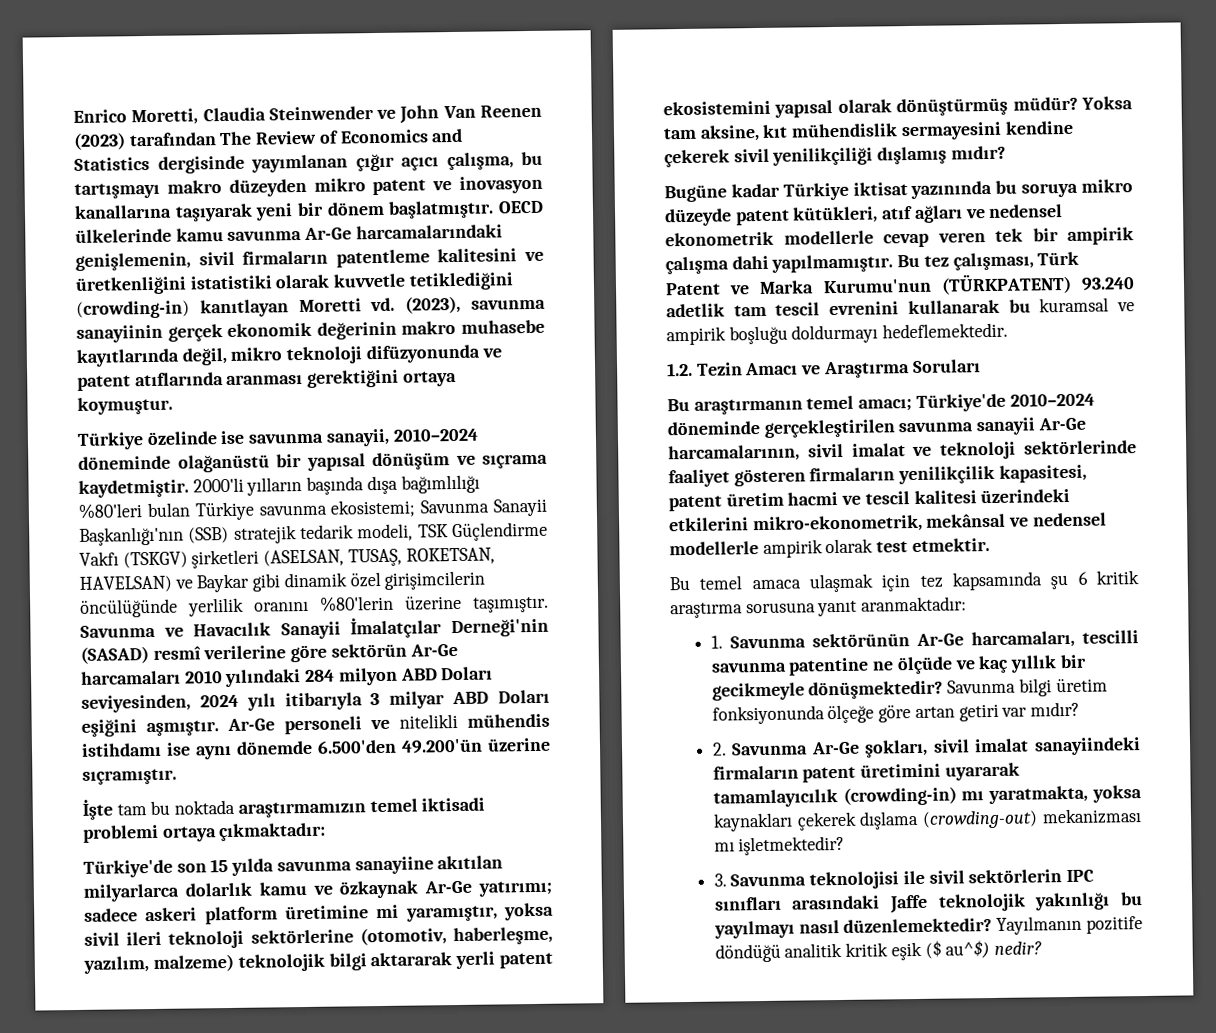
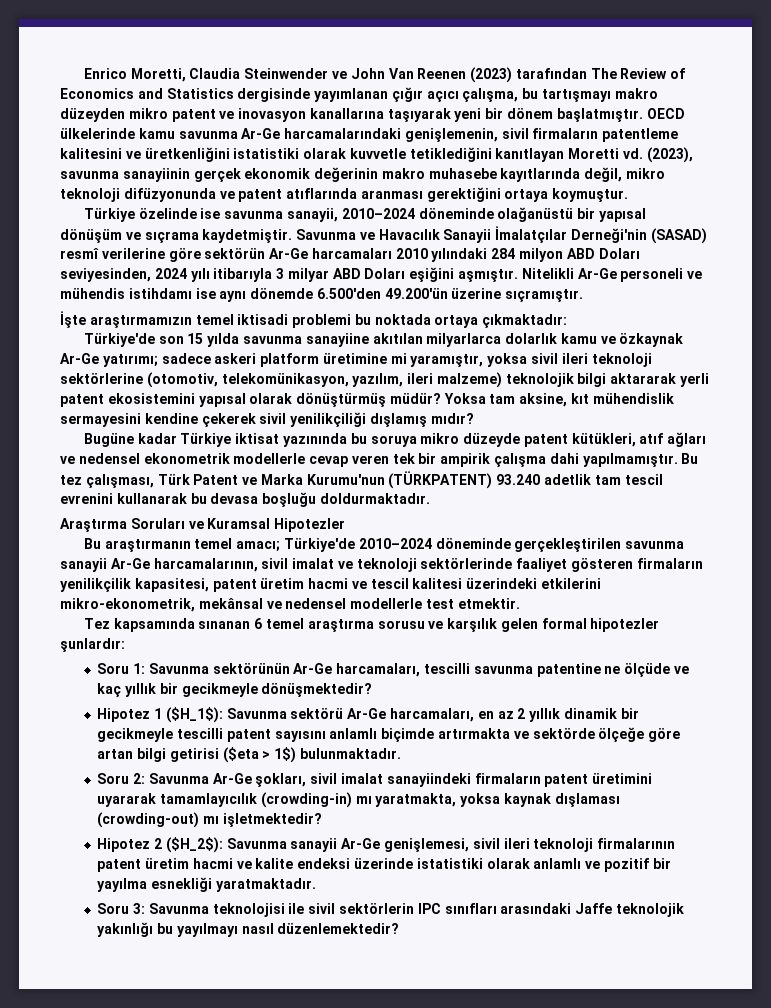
- OECD ülkelerinde kamu savunma Ar-Ge harcamalarındaki genişlemenin, sivil firmaların patentleme kalitesini ve üretkenliğini istatistiki olarak kuvvetle tetiklediğini (crowding-in) kanıtlayan Moretti vd.
+ OECD ülkelerinde kamu savunma Ar-Ge harcamalarındaki genişlemenin, sivil firmaların patentleme kalitesini ve üretkenliğini istatistiki olarak kuvvetle tetiklediğini kanıtlayan Moretti vd.
- 2000'li yılların başında dışa bağımlılığı %80'leri bulan Türkiye savunma ekosistemi; Savunma Sanayii Başkanlığı'nın (SSB) stratejik tedarik modeli, TSK Güçlendirme Vakfı (TSKGV) şirketleri (ASELSAN, TUSAŞ, ROKETSAN, HAVELSAN) ve Baykar gibi dinamik özel girişimcilerin öncülüğünde yerlilik oranını %80'lerin üzerine taşımıştır.
- Ar-Ge personeli ve nitelikli mühendis istihdamı ise aynı dönemde 6.500'den 49.200'ün üzerine sıçramıştır.
+ Nitelikli Ar-Ge personeli ve mühendis istihdamı ise aynı dönemde 6.500'den 49.200'ün üzerine sıçramıştır.
- İşte tam bu noktada araştırmamızın temel iktisadi problemi ortaya çıkmaktadır:
+ İşte araştırmamızın temel iktisadi problemi bu noktada ortaya çıkmaktadır:
- Türkiye'de son 15 yılda savunma sanayiine akıtılan milyarlarca dolarlık kamu ve özkaynak Ar-Ge yatırımı; sadece askeri platform üretimine mi yaramıştır, yoksa sivil ileri teknoloji sektörlerine (otomotiv, haberleşme, yazılım, malzeme) teknolojik bilgi aktararak yerli patent ekosistemini yapısal olarak dönüştürmüş müdür?
+ Türkiye'de son 15 yılda savunma sanayiine akıtılan milyarlarca dolarlık kamu ve özkaynak Ar-Ge yatırımı; sadece askeri platform üretimine mi yaramıştır, yoksa sivil ileri teknoloji sektörlerine (otomotiv, telekomünikasyon, yazılım, ileri malzeme) teknolojik bilgi aktararak yerli patent ekosistemini yapısal olarak dönüştürmüş müdür?
- Bu tez çalışması, Türk Patent ve Marka Kurumu'nun (TÜRKPATENT) 93.240 adetlik tam tescil evrenini kullanarak bu kuramsal ve ampirik boşluğu doldurmayı hedeflemektedir.
- 1.2. Tezin Amacı ve Araştırma Soruları
+ Bu tez çalışması, Türk Patent ve Marka Kurumu'nun (TÜRKPATENT) 93.240 adetlik tam tescil evrenini kullanarak bu devasa boşluğu doldurmaktadır.
+ Araştırma Soruları ve Kuramsal Hipotezler
- Bu araştırmanın temel amacı; Türkiye'de 2010–2024 döneminde gerçekleştirilen savunma sanayii Ar-Ge harcamalarının, sivil imalat ve teknoloji sektörlerinde faaliyet gösteren firmaların yenilikçilik kapasitesi, patent üretim hacmi ve tescil kalitesi üzerindeki etkilerini mikro-ekonometrik, mekânsal ve nedensel modellerle ampirik olarak test etmektir.
+ Bu araştırmanın temel amacı; Türkiye'de 2010–2024 döneminde gerçekleştirilen savunma sanayii Ar-Ge harcamalarının, sivil imalat ve teknoloji sektörlerinde faaliyet gösteren firmaların yenilikçilik kapasitesi, patent üretim hacmi ve tescil kalitesi üzerindeki etkilerini mikro-ekonometrik, mekânsal ve nedensel modellerle test etmektir.
- Bu temel amaca ulaşmak için tez kapsamında şu 6 kritik araştırma sorusuna yanıt aranmaktadır:
- 1. Savunma sektörünün Ar-Ge harcamaları, tescilli savunma patentine ne ölçüde ve kaç yıllık bir gecikmeyle dönüşmektedir? Savunma bilgi üretim fonksiyonunda ölçeğe göre artan getiri var mıdır?
- 2. Savunma Ar-Ge şokları, sivil imalat sanayiindeki firmaların patent üretimini uyararak tamamlayıcılık (crowding-in) mı yaratmakta, yoksa kaynakları çekerek dışlama (crowding-out) mekanizması mı işletmektedir?
- 3. Savunma teknolojisi ile sivil sektörlerin IPC sınıfları arasındaki Jaffe teknolojik yakınlığı bu yayılmayı nasıl düzenlemektedir? Yayılmanın pozitife döndüğü analitik kritik eşik ($ au^$) nedir?
+ Tez kapsamında sınanan 6 temel araştırma sorusu ve karşılık gelen formal hipotezler şunlardır:
+ Soru 1: Savunma sektörünün Ar-Ge harcamaları, tescilli savunma patentine ne ölçüde ve kaç yıllık bir gecikmeyle dönüşmektedir?
+ Hipotez 1 ($H_1$): Savunma sektörü Ar-Ge harcamaları, en az 2 yıllık dinamik bir gecikmeyle tescilli patent sayısını anlamlı biçimde artırmakta ve sektörde ölçeğe göre artan bilgi getirisi ($eta > 1$) bulunmaktadır.
+ Soru 2: Savunma Ar-Ge şokları, sivil imalat sanayiindeki firmaların patent üretimini uyararak tamamlayıcılık (crowding-in) mı yaratmakta, yoksa kaynak dışlaması (crowding-out) mı işletmektedir?
+ Hipotez 2 ($H_2$): Savunma sanayii Ar-Ge genişlemesi, sivil ileri teknoloji firmalarının patent üretim hacmi ve kalite endeksi üzerinde istatistiki olarak anlamlı ve pozitif bir yayılma esnekliği yaratmaktadır.
+ Soru 3: Savunma teknolojisi ile sivil sektörlerin IPC sınıfları arasındaki Jaffe teknolojik yakınlığı bu yayılmayı nasıl düzenlemektedir?

